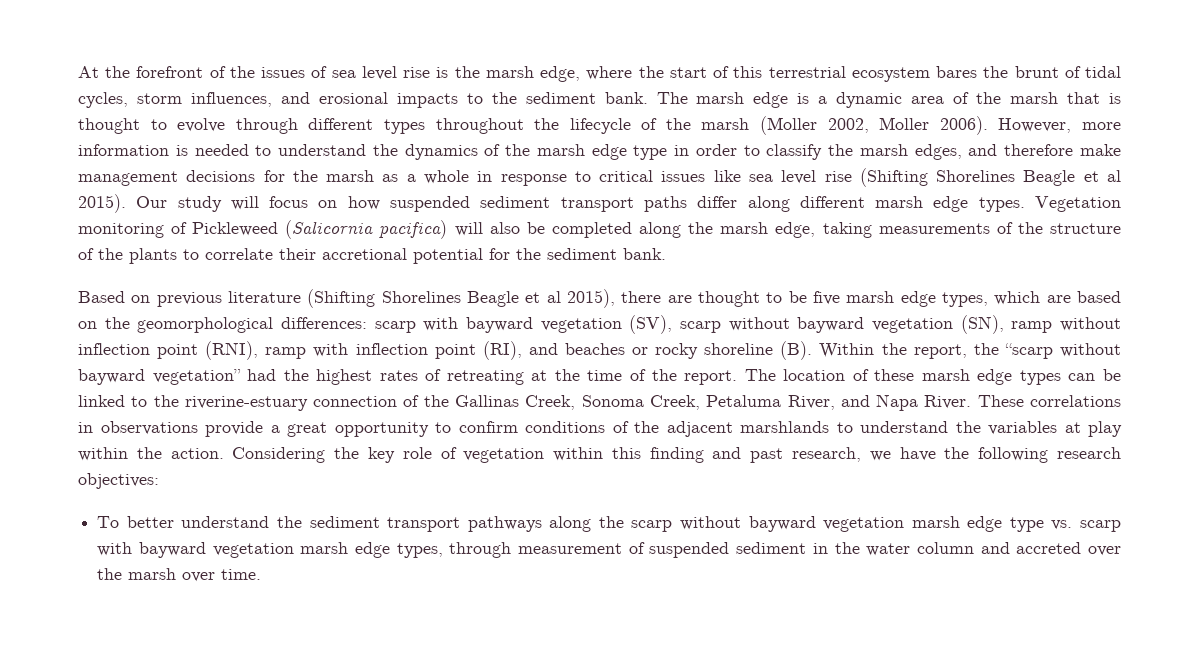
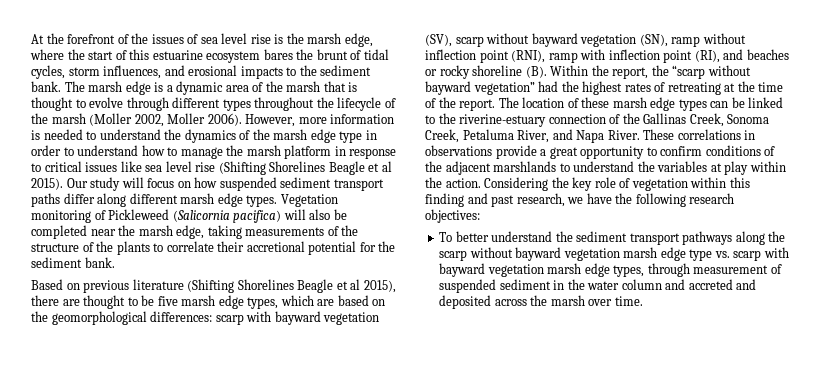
- At the forefront of the issues of sea level rise is the marsh edge, where the start of this terrestrial ecosystem bares the brunt of tidal cycles, storm influences, and erosional impacts to the sediment bank.
+ At the forefront of the issues of sea level rise is the marsh edge, where the start of this estuarine ecosystem bares the brunt of tidal cycles, storm influences, and erosional impacts to the sediment bank.
- However, more information is needed to understand the dynamics of the marsh edge type in order to classify the marsh edges, and therefore make management decisions for the marsh as a whole in response to critical issues like sea level rise (Shifting Shorelines Beagle et al 2015).
+ However, more information is needed to understand the dynamics of the marsh edge type in order to understand how to manage the marsh platform in response to critical issues like sea level rise (Shifting Shorelines Beagle et al 2015).
- Vegetation monitoring of Pickleweed (Salicornia pacifica) will also be completed along the marsh edge, taking measurements of the structure of the plants to correlate their accretional potential for the sediment bank.
+ Vegetation monitoring of Pickleweed (Salicornia pacifica) will also be completed near the marsh edge, taking measurements of the structure of the plants to correlate their accretional potential for the sediment bank.
- To better understand the sediment transport pathways along the scarp without bayward vegetation marsh edge type vs. scarp with bayward vegetation marsh edge types, through measurement of suspended sediment in the water column and accreted over the marsh over time.
+ To better understand the sediment transport pathways along the scarp without bayward vegetation marsh edge type vs. scarp with bayward vegetation marsh edge types, through measurement of suspended sediment in the water column and accreted and deposited across the marsh over time.

